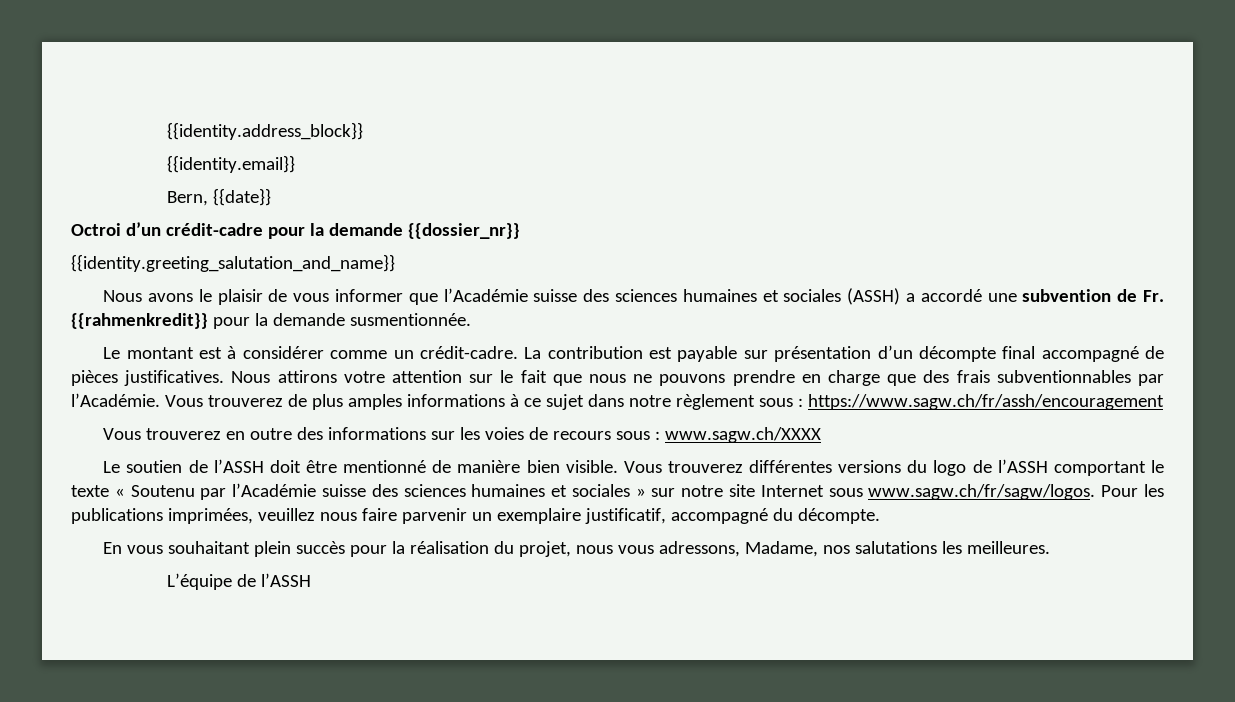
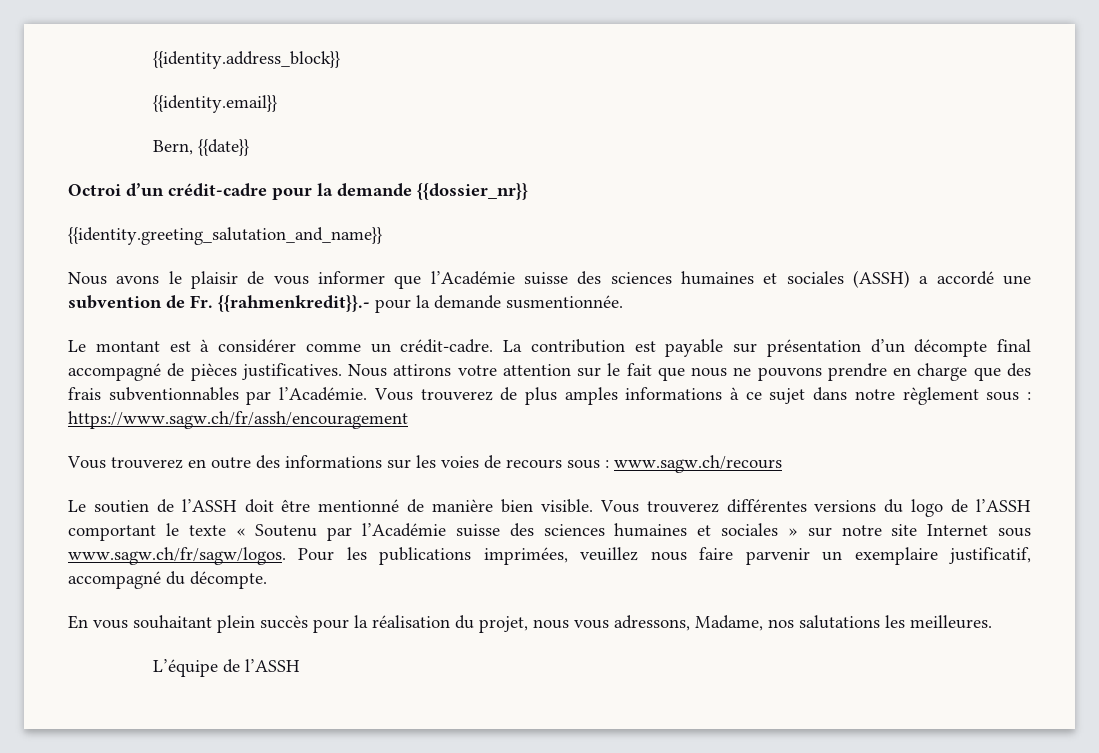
- Nous avons le plaisir de vous informer que l’Académie suisse des sciences humaines et sociales (ASSH) a accordé une subvention de Fr. {{rahmenkredit}} pour la demande susmentionnée.
+ Nous avons le plaisir de vous informer que l’Académie suisse des sciences humaines et sociales (ASSH) a accordé une subvention de Fr. {{rahmenkredit}}.- pour la demande susmentionnée.
- Vous trouverez en outre des informations sur les voies de recours sous : www.sagw.ch/XXXX
+ Vous trouverez en outre des informations sur les voies de recours sous : www.sagw.ch/recours

